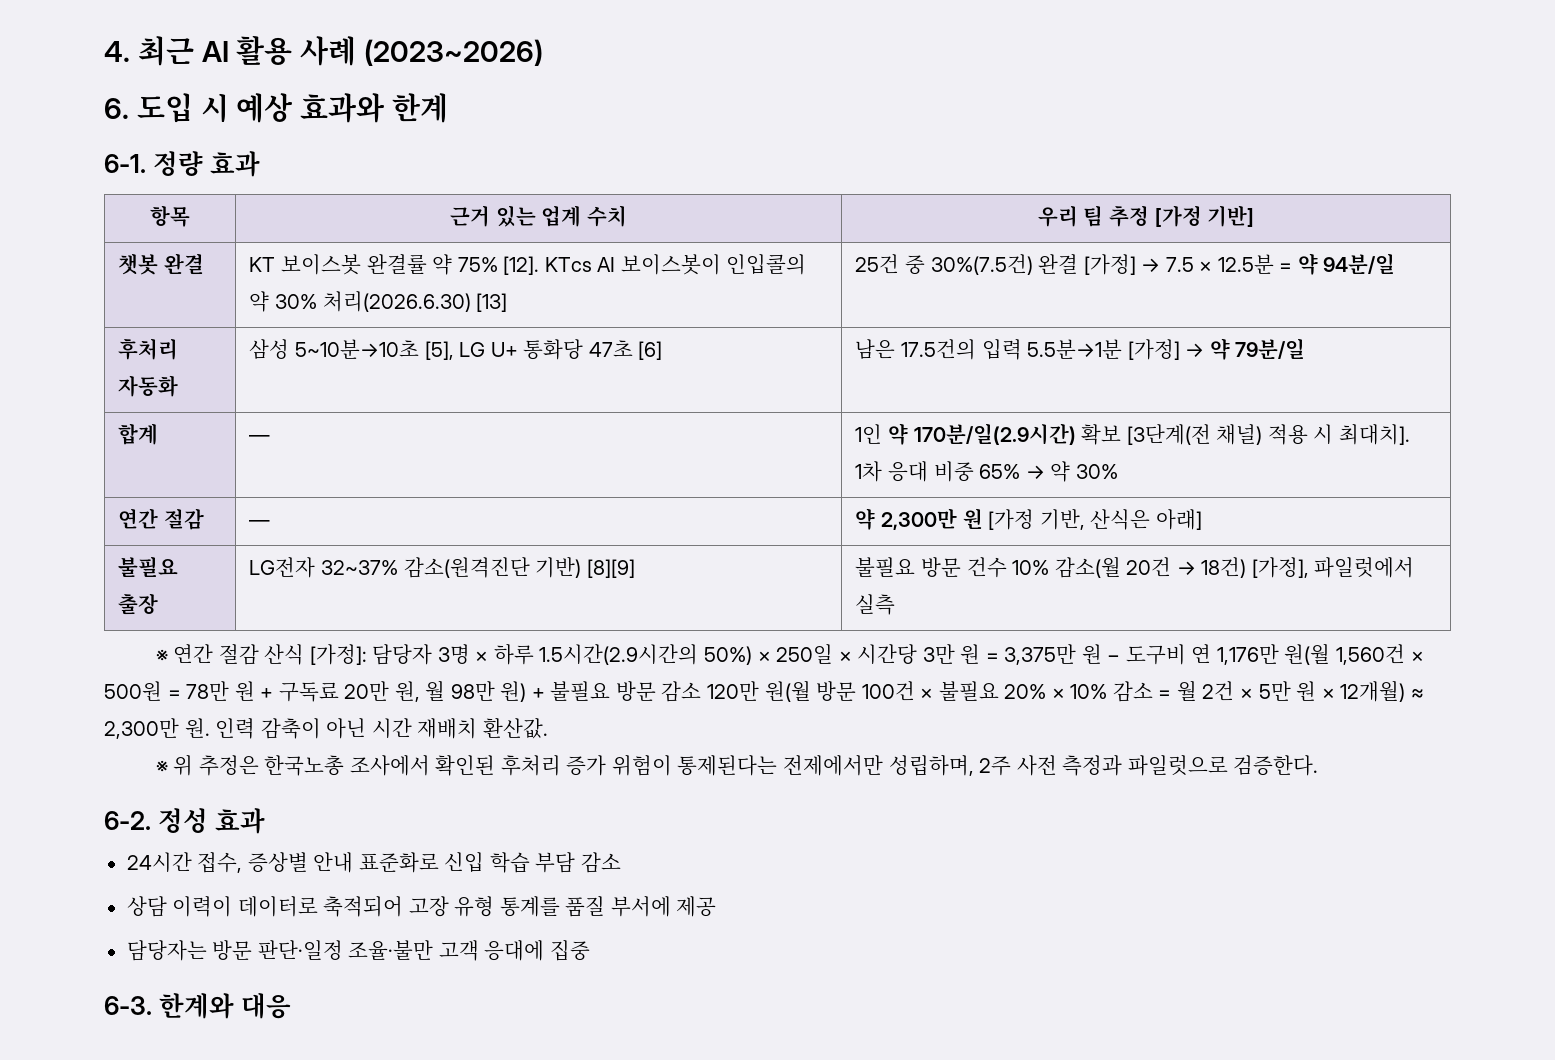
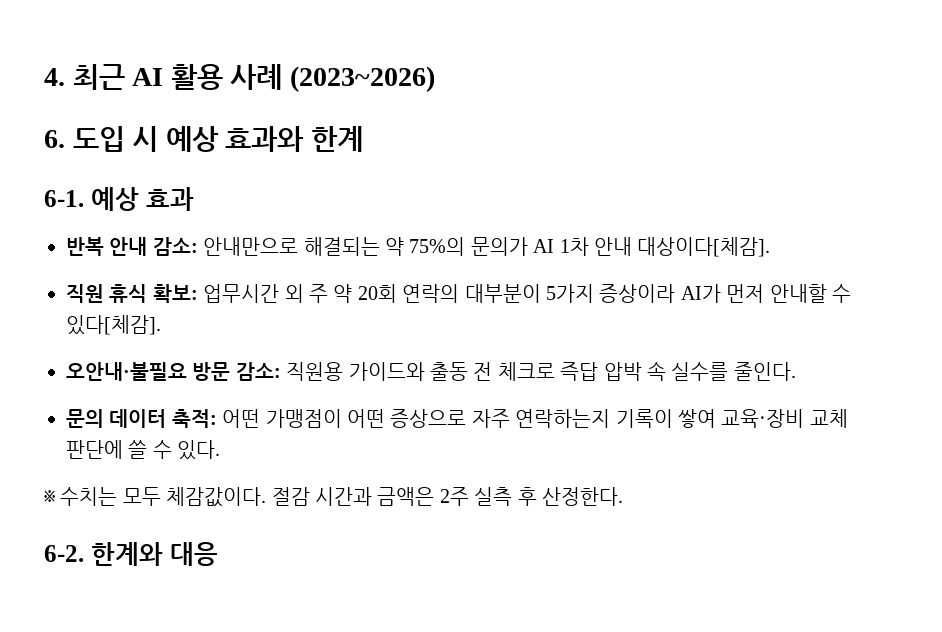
- 정량 효과
- 항목 | 근거 있는 업계 수치 | 우리 팀 추정 [가정 기반]
- 챗봇 완결 | KT 보이스봇 완결률 약 75% [12]. KTcs AI 보이스봇이 인입콜의 약 30% 처리(2026.6.30) [13] | 25건 중 30%(7.5건) 완결 [가정] → 7.5 × 12.5분 = 약 94분/일
- 후처리 자동화 | 삼성 5~10분→10초 [5], LG U+ 통화당 47초 [6] | 남은 17.5건의 입력 5.5분→1분 [가정] → 약 79분/일
- 합계 | — | 1인 약 170분/일(2.9시간) 확보 [3단계(전 채널) 적용 시 최대치]. 1차 응대 비중 65% → 약 30%
- 연간 절감 | — | 약 2,300만 원 [가정 기반, 산식은 아래]
- 불필요 출장 | LG전자 32~37% 감소(원격진단 기반) [8][9] | 불필요 방문 건수 10% 감소(월 20건 → 18건) [가정], 파일럿에서 실측
- ※ 연간 절감 산식 [가정]: 담당자 3명 × 하루 1.5시간(2.9시간의 50%) × 250일 × 시간당 3만 원 = 3,375만 원 − 도구비 연 1,176만 원(월 1,560건 × 500원 = 78만 원 + 구독료 20만 원, 월 98만 원) + 불필요 방문 감소 120만 원(월 방문 100건 × 불필요 20% × 10% 감소 = 월 2건 × 5만 원 × 12개월) ≈ 2,300만 원. 인력 감축이 아닌 시간 재배치 환산값.
- ※ 위 추정은 한국노총 조사에서 확인된 후처리 증가 위험이 통제된다는 전제에서만 성립하며, 2주 사전 측정과 파일럿으로 검증한다.
- 6-2. 정성 효과
- 24시간 접수, 증상별 안내 표준화로 신입 학습 부담 감소
- 상담 이력이 데이터로 축적되어 고장 유형 통계를 품질 부서에 제공
- 담당자는 방문 판단·일정 조율·불만 고객 응대에 집중
- 6-3.
+ 예상 효과
+ 반복 안내 감소: 안내만으로 해결되는 약 75%의 문의가 AI 1차 안내 대상이다[체감].
+ 직원 휴식 확보: 업무시간 외 주 약 20회 연락의 대부분이 5가지 증상이라 AI가 먼저 안내할 수 있다[체감].
+ 오안내·불필요 방문 감소: 직원용 가이드와 출동 전 체크로 즉답 압박 속 실수를 줄인다.
+ 문의 데이터 축적: 어떤 가맹점이 어떤 증상으로 자주 연락하는지 기록이 쌓여 교육·장비 교체 판단에 쓸 수 있다.
+ ※ 수치는 모두 체감값이다. 절감 시간과 금액은 2주 실측 후 산정한다.
+ 6-2.

